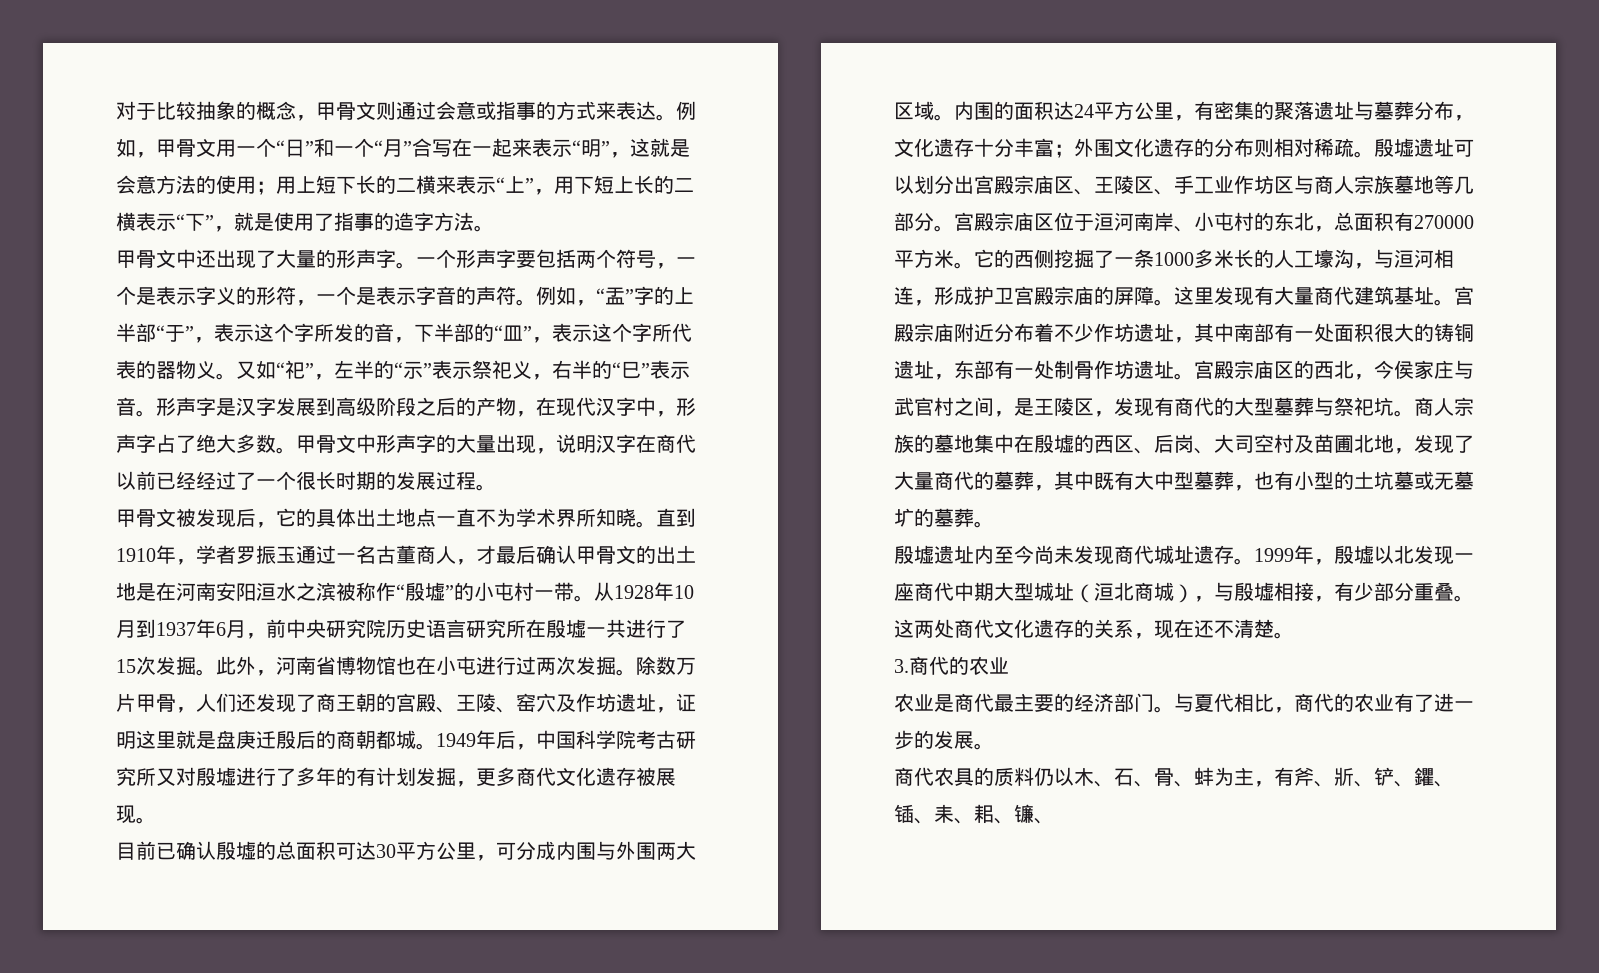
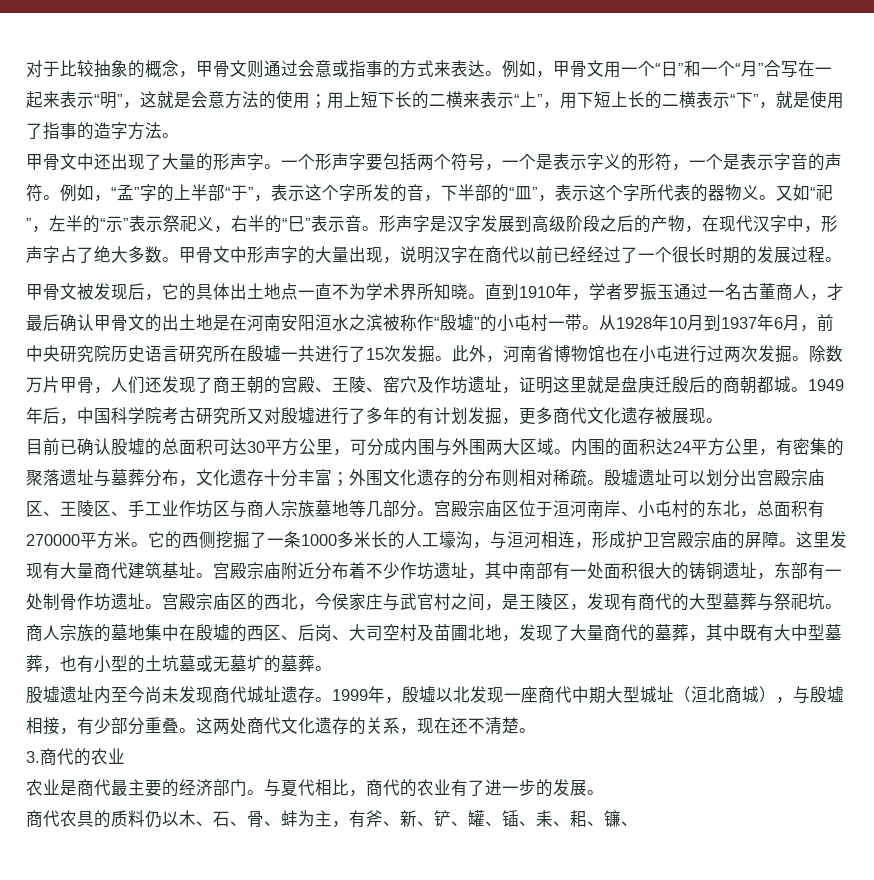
- 例如，“盂”字的上半部“于”，表示这个字所发的音，下半部的“皿”，表示这个字所代表的器物义。
+ 例如，“孟”字的上半部“于”，表示这个字所发的音，下半部的“皿”，表示这个字所代表的器物义。
- 目前已确认殷墟的总面积可达30平方公里，可分成内围与外围两大区域。
+ 目前已确认股墟的总面积可达30平方公里，可分成内围与外围两大区域。
- 殷墟遗址内至今尚未发现商代城址遗存。
+ 股墟遗址内至今尚未发现商代城址遗存。
- 商代农具的质料仍以木、石、骨、蚌为主，有斧、斨、铲、鑺、锸、耒、耜、镰、
+ 商代农具的质料仍以木、石、骨、蚌为主，有斧、新、铲、罐、锸、耒、耜、镰、

